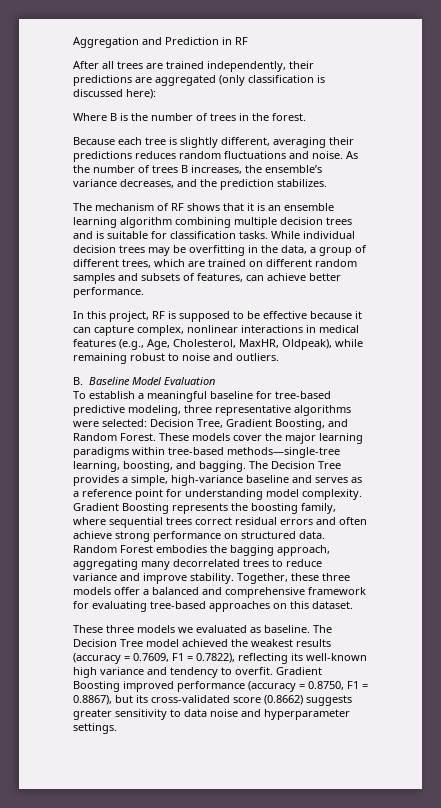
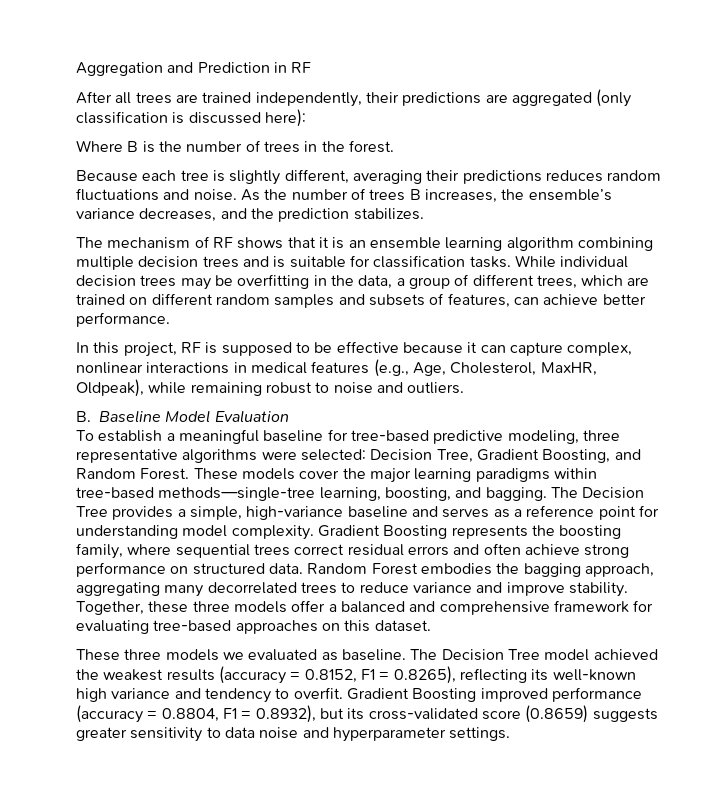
- The Decision Tree model achieved the weakest results (accuracy = 0.7609, F1 = 0.7822), reflecting its well-known high variance and tendency to overfit.
+ The Decision Tree model achieved the weakest results (accuracy = 0.8152, F1 = 0.8265), reflecting its well-known high variance and tendency to overfit.
- Gradient Boosting improved performance (accuracy = 0.8750, F1 = 0.8867), but its cross-validated score (0.8662) suggests greater sensitivity to data noise and hyperparameter settings.
+ Gradient Boosting improved performance (accuracy = 0.8804, F1 = 0.8932), but its cross-validated score (0.8659) suggests greater sensitivity to data noise and hyperparameter settings.

